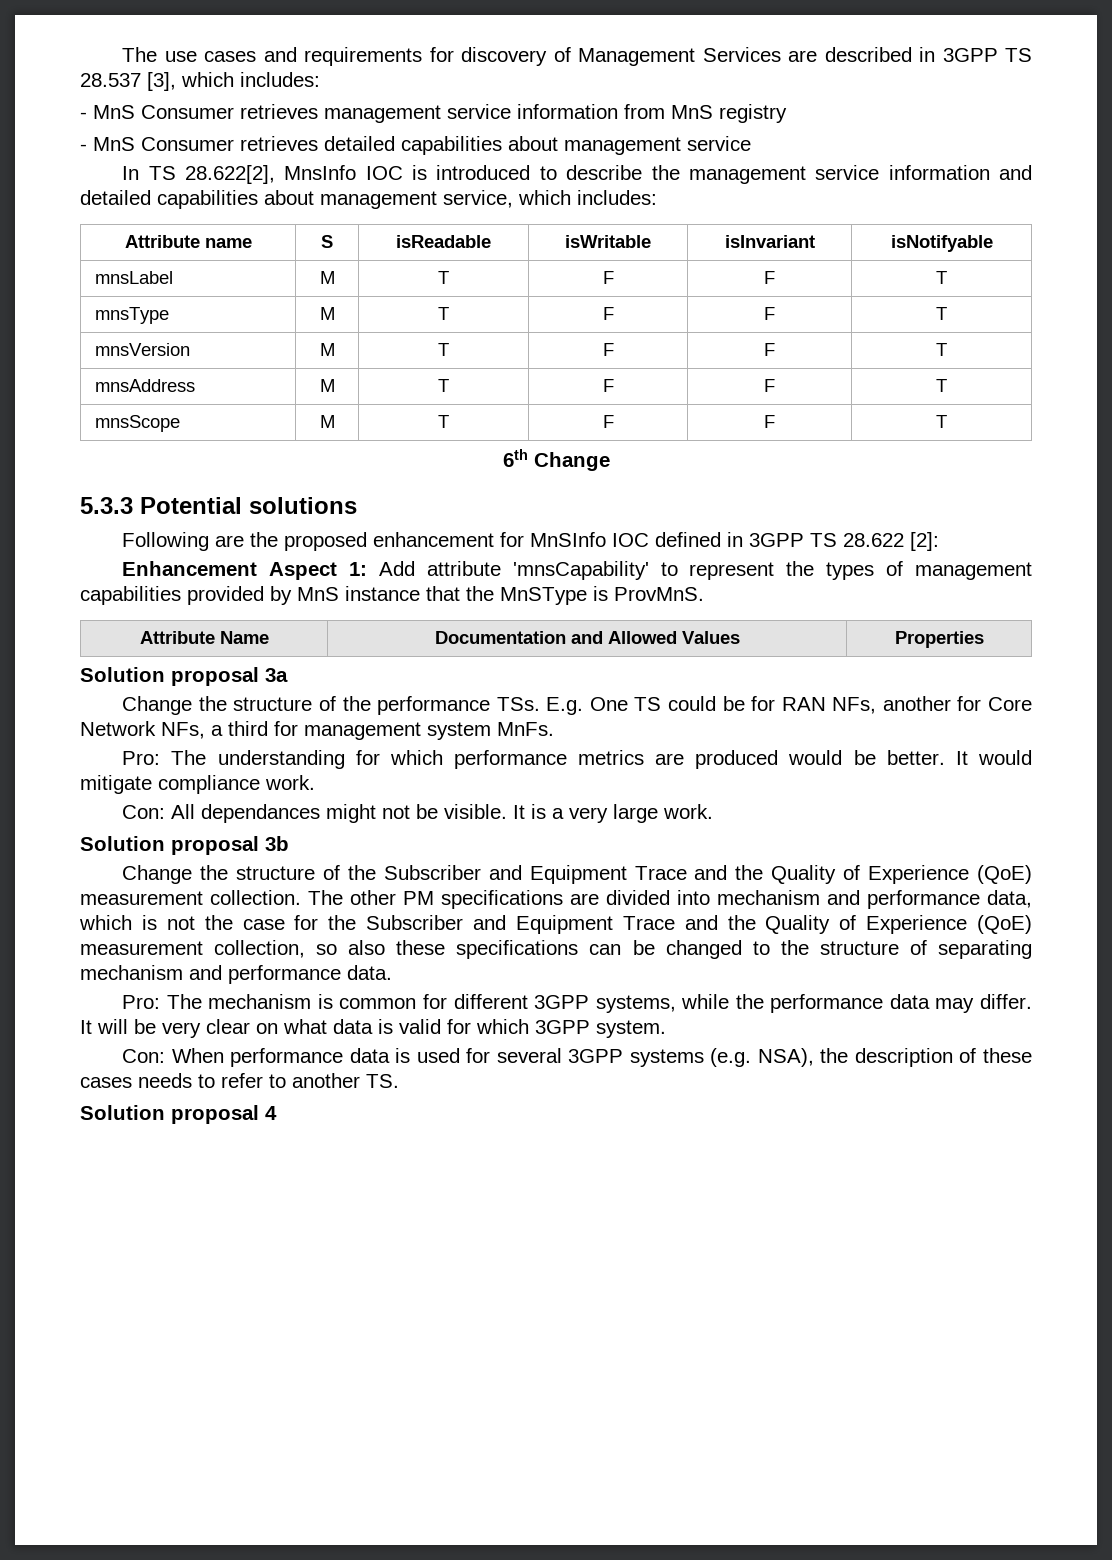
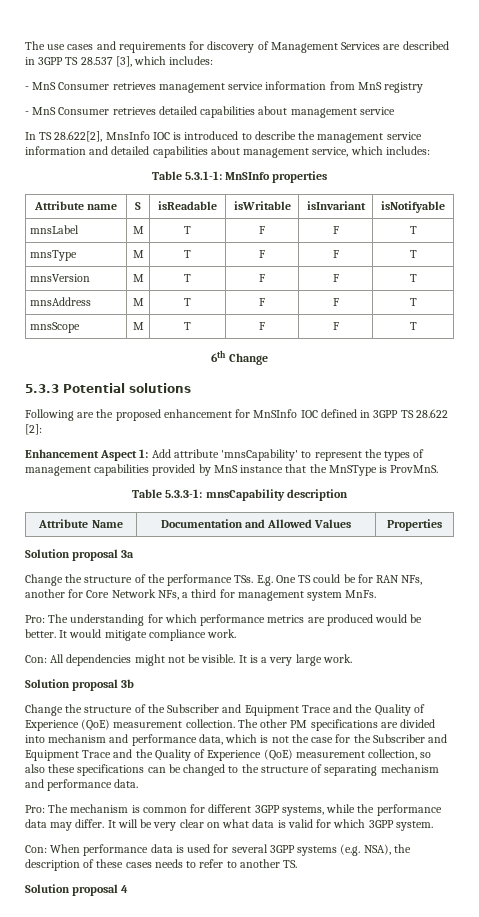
+ Table 5.3.1-1: MnSInfo properties
+ Table 5.3.3-1: mnsCapability description
- Con: All dependances might not be visible.
+ Con: All dependencies might not be visible.

